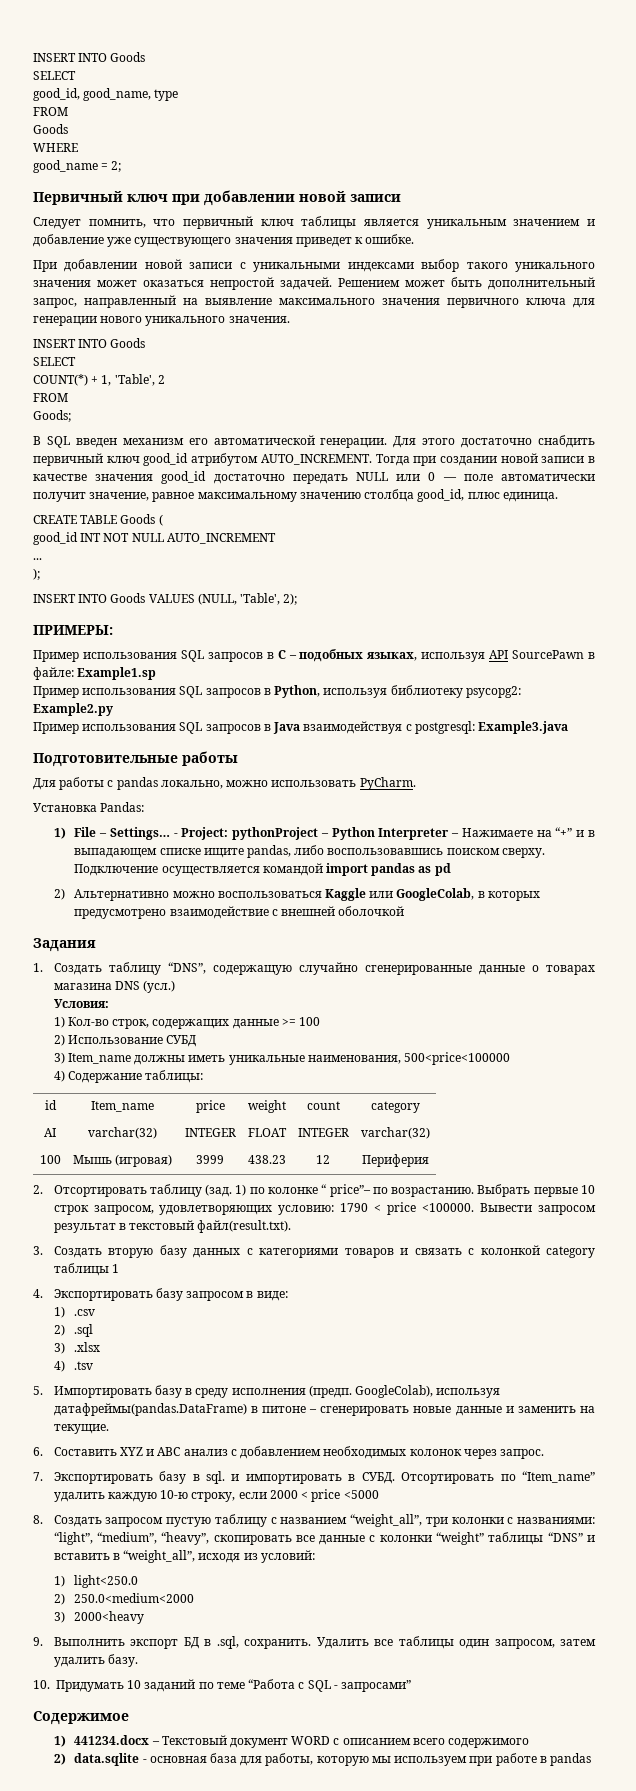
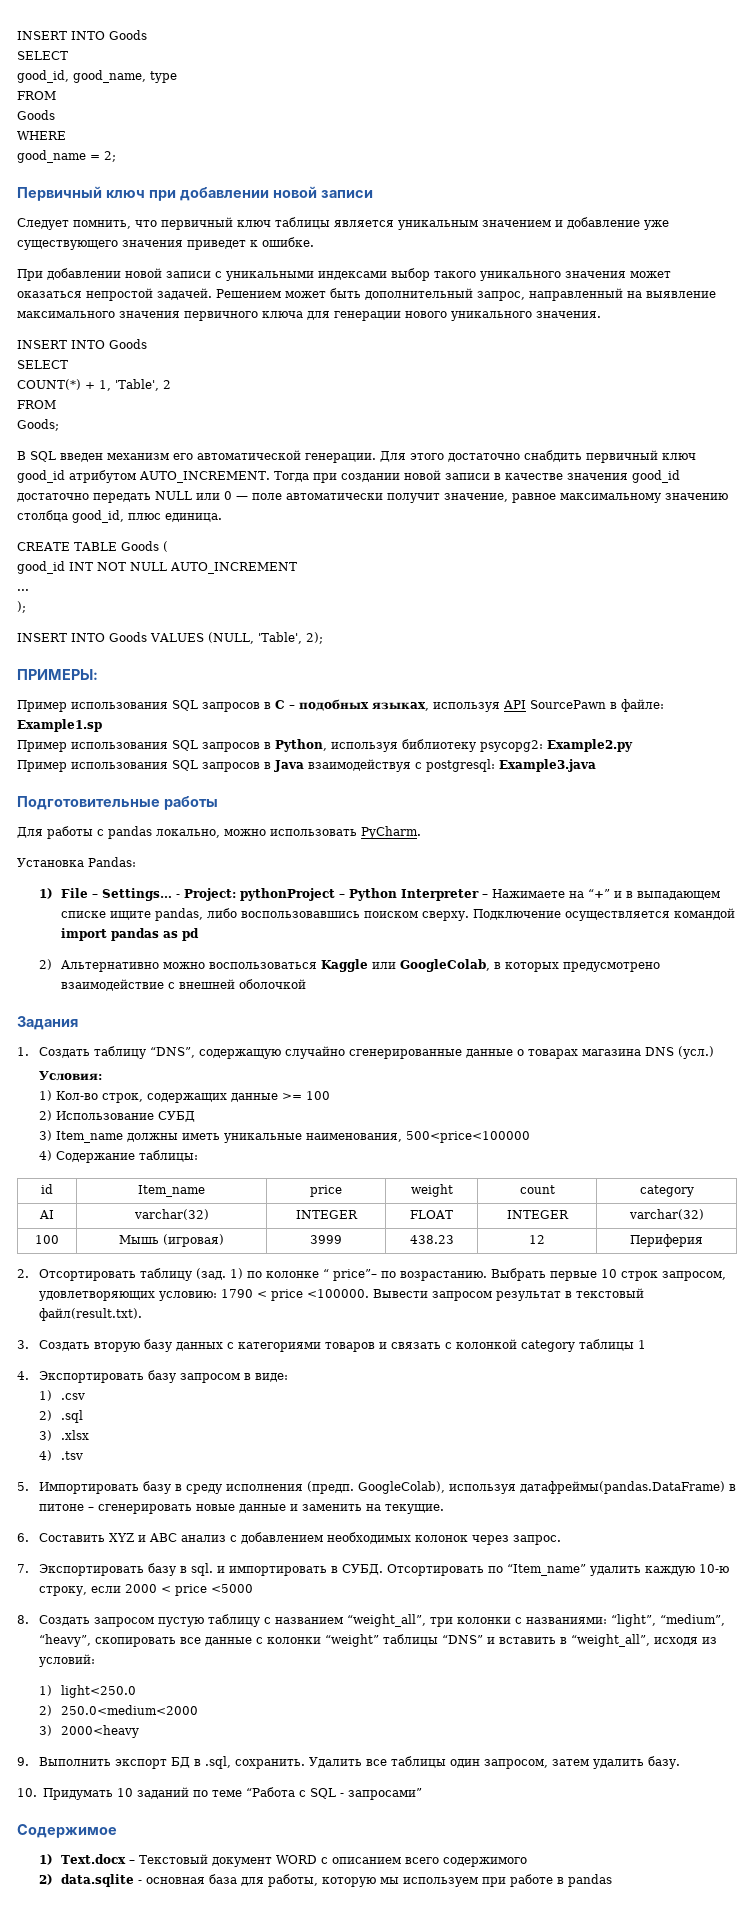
- 1) 441234.docx – Текстовый документ WORD с описанием всего содержимого
+ 1) Text.docx – Текстовый документ WORD с описанием всего содержимого

